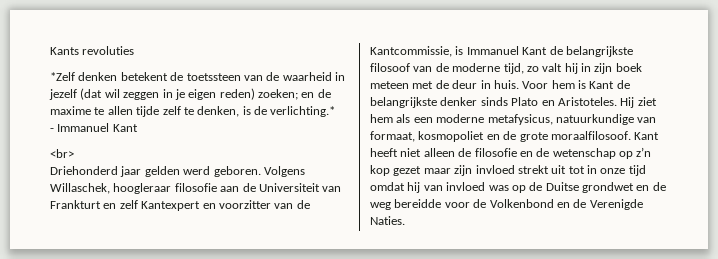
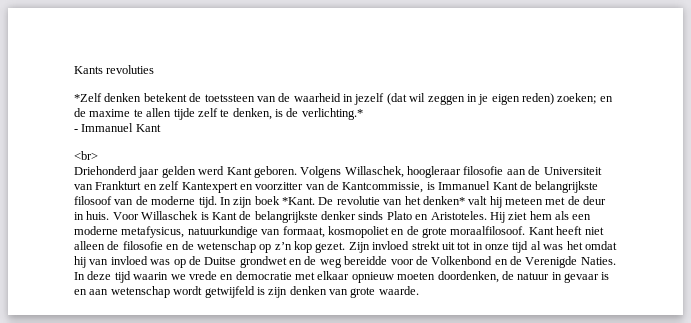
- Driehonderd jaar gelden werd geboren.
+ Driehonderd jaar gelden werd Kant geboren.
- Volgens Willaschek, hoogleraar filosofie aan de Universiteit van Frankturt en zelf Kantexpert en voorzitter van de Kantcommissie, is Immanuel Kant de belangrijkste filosoof van de moderne tijd, zo valt hij in zijn boek meteen met de deur in huis.
+ Volgens Willaschek, hoogleraar filosofie aan de Universiteit van Frankturt en zelf Kantexpert en voorzitter van de Kantcommissie, is Immanuel Kant de belangrijkste filosoof van de moderne tijd. In zijn boek *Kant. De revolutie van het denken* valt hij meteen met de deur in huis.
- Voor hem is Kant de belangrijkste denker sinds Plato en Aristoteles.
+ Voor Willaschek is Kant de belangrijkste denker sinds Plato en Aristoteles.
- Kant heeft niet alleen de filosofie en de wetenschap op z’n kop gezet maar zijn invloed strekt uit tot in onze tijd omdat hij van invloed was op de Duitse grondwet en de weg bereidde voor de Volkenbond en de Verenigde Naties.
+ Kant heeft niet alleen de filosofie en de wetenschap op z’n kop gezet. Zijn invloed strekt uit tot in onze tijd al was het omdat hij van invloed was op de Duitse grondwet en de weg bereidde voor de Volkenbond en de Verenigde Naties.
+ In deze tijd waarin we vrede en democratie met elkaar opnieuw moeten doordenken, de natuur in gevaar is en aan wetenschap wordt getwijfeld is zijn denken van grote waarde.

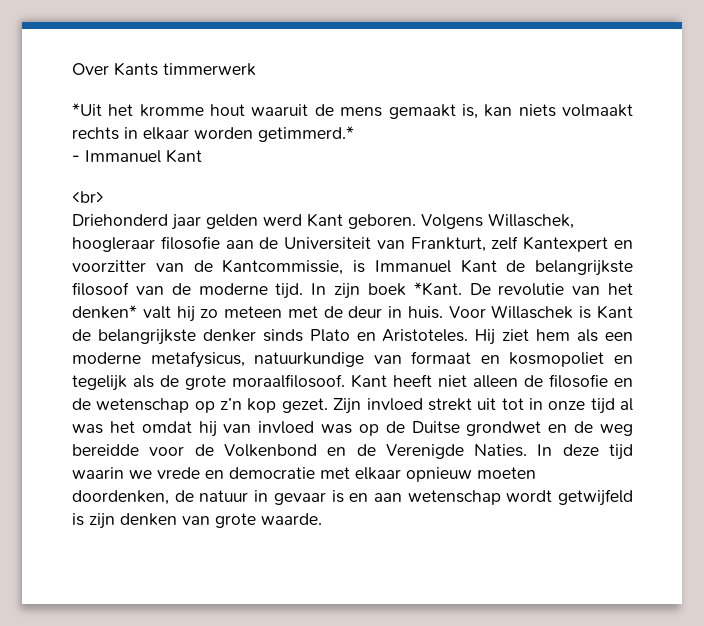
- Kants revoluties
- *Zelf denken betekent de toetssteen van de waarheid in jezelf (dat wil zeggen in je eigen reden) zoeken; en de maxime te allen tijde zelf te denken, is de verlichting.*
+ Over Kants timmerwerk
+ *Uit het kromme hout waaruit de mens gemaakt is, kan niets volmaakt rechts in elkaar worden getimmerd.*
- Volgens Willaschek, hoogleraar filosofie aan de Universiteit van Frankturt en zelf Kantexpert en voorzitter van de Kantcommissie, is Immanuel Kant de belangrijkste filosoof van de moderne tijd.
+ Volgens Willaschek, hoogleraar filosofie aan de Universiteit van Frankturt, zelf Kantexpert en voorzitter van de Kantcommissie, is Immanuel Kant de belangrijkste filosoof van de moderne tijd.
- De revolutie van het denken* valt hij meteen met de deur in huis.
+ De revolutie van het denken* valt hij zo meteen met de deur in huis.
- Hij ziet hem als een moderne metafysicus, natuurkundige van formaat, kosmopoliet en de grote moraalfilosoof.
+ Hij ziet hem als een moderne metafysicus, natuurkundige van formaat en kosmopoliet en tegelijk als de grote moraalfilosoof.

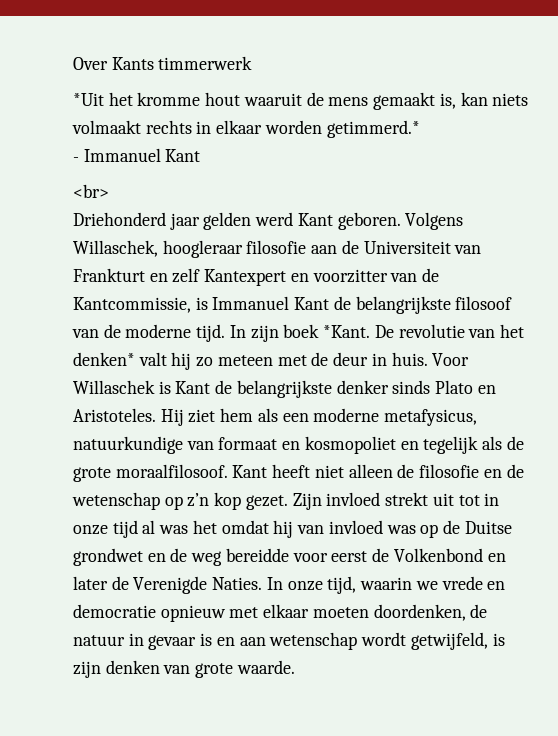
- Volgens Willaschek, hoogleraar filosofie aan de Universiteit van Frankturt, zelf Kantexpert en voorzitter van de Kantcommissie, is Immanuel Kant de belangrijkste filosoof van de moderne tijd.
+ Volgens Willaschek, hoogleraar filosofie aan de Universiteit van Frankturt en zelf Kantexpert en voorzitter van de Kantcommissie, is Immanuel Kant de belangrijkste filosoof van de moderne tijd.
- Zijn invloed strekt uit tot in onze tijd al was het omdat hij van invloed was op de Duitse grondwet en de weg bereidde voor de Volkenbond en de Verenigde Naties.
+ Zijn invloed strekt uit tot in onze tijd al was het omdat hij van invloed was op de Duitse grondwet en de weg bereidde voor eerst de Volkenbond en later de Verenigde Naties.
- In deze tijd waarin we vrede en democratie met elkaar opnieuw moeten doordenken, de natuur in gevaar is en aan wetenschap wordt getwijfeld is zijn denken van grote waarde.
+ In onze tijd, waarin we vrede en democratie opnieuw met elkaar moeten doordenken, de natuur in gevaar is en aan wetenschap wordt getwijfeld, is zijn denken van grote waarde.

